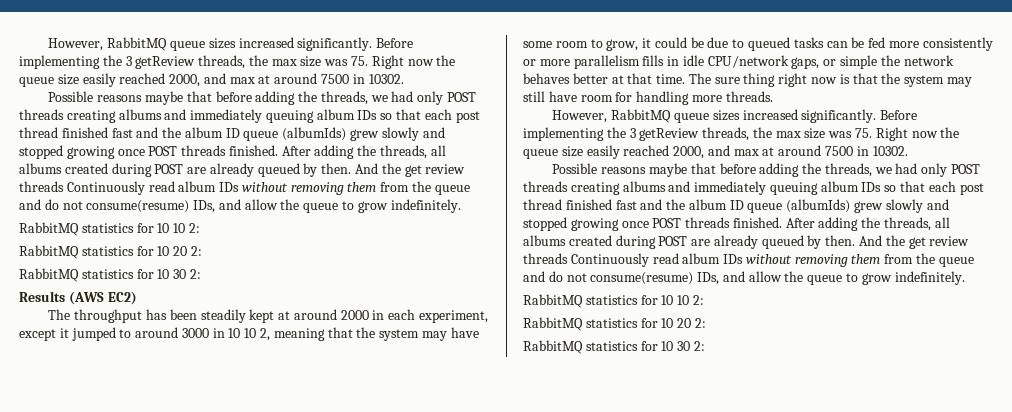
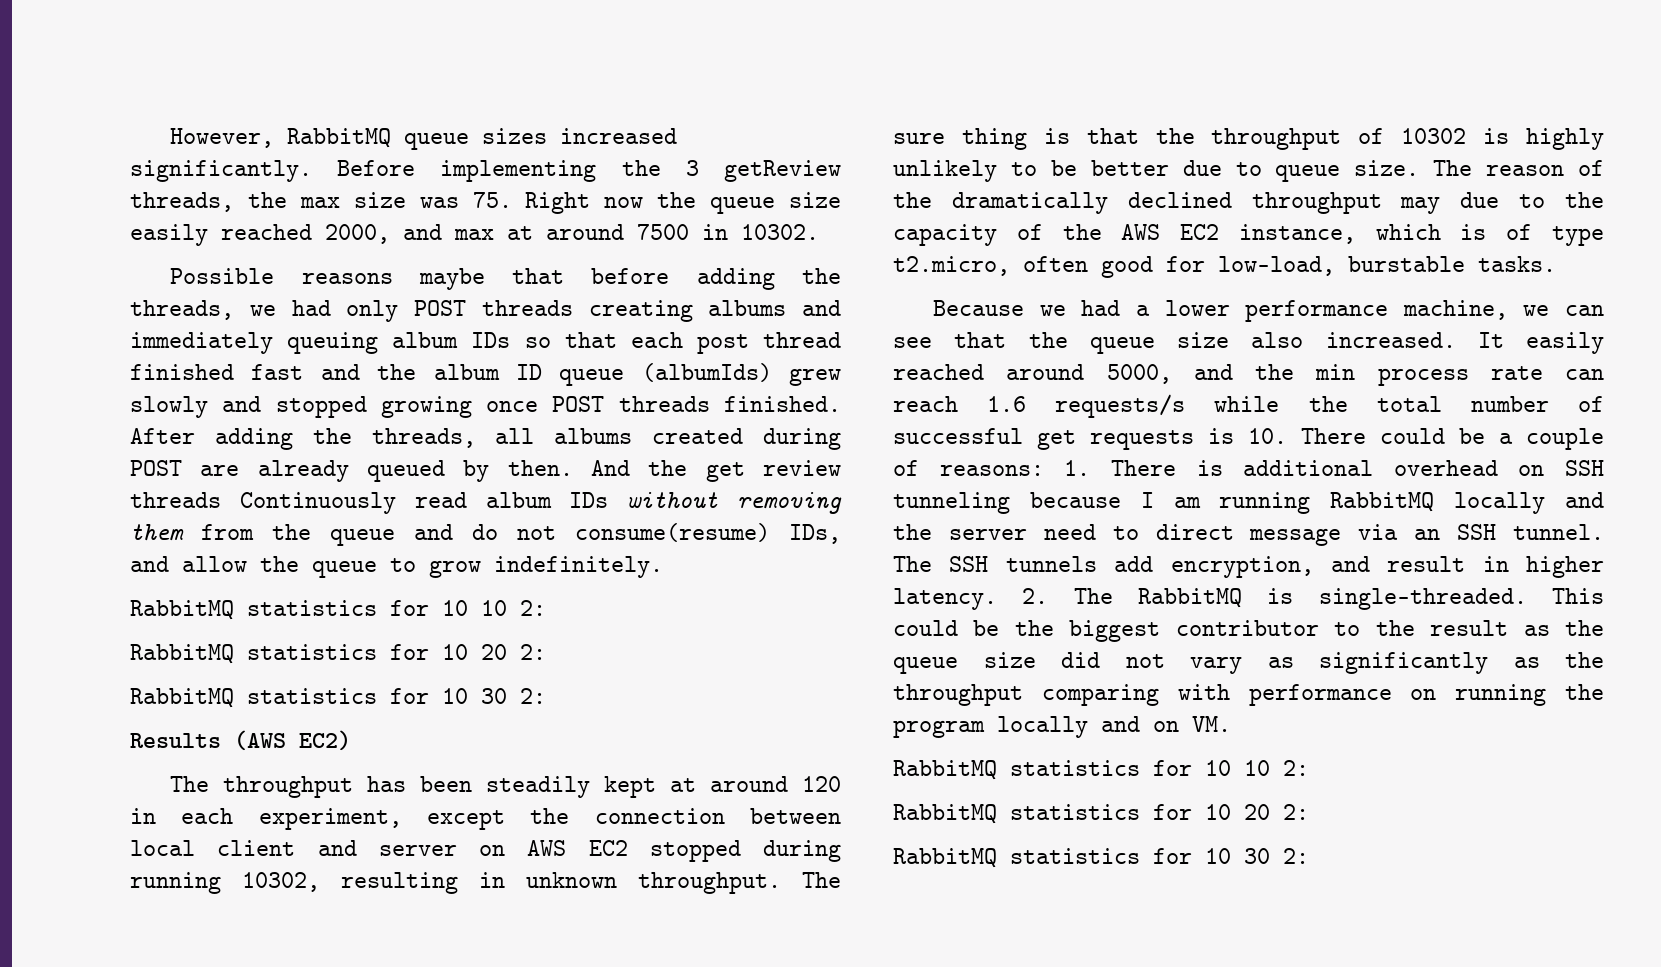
- The throughput has been steadily kept at around 2000 in each experiment, except it jumped to around 3000 in 10 10 2, meaning that the system may have some room to grow, it could be due to queued tasks can be fed more consistently or more parallelism fills in idle CPU/network gaps, or simple the network behaves better at that time.
+ The throughput has been steadily kept at around 120 in each experiment, except the connection between local client and server on AWS EC2 stopped during running 10302, resulting in unknown throughput.
- The sure thing right now is that the system may still have room for handling more threads.
- However, RabbitMQ queue sizes increased significantly. Before implementing the 3 getReview threads, the max size was 75. Right now the queue size easily reached 2000, and max at around 7500 in 10302.
- Possible reasons maybe that before adding the threads, we had only POST threads creating albums and immediately queuing album IDs so that each post thread finished fast and the album ID queue (albumIds) grew slowly and stopped growing once POST threads finished. After adding the threads, all albums created during POST are already queued by then. And the get review threads Continuously read album IDs without removing them from the queue and do not consume(resume) IDs, and allow the queue to grow indefinitely.
+ The sure thing is that the throughput of 10302 is highly unlikely to be better due to queue size. The reason of the dramatically declined throughput may due to the capacity of the AWS EC2 instance, which is of type t2.micro, often good for low-load, burstable tasks.
+ Because we had a lower performance machine, we can see that the queue size also increased. It easily reached around 5000, and the min process rate can reach 1.6 requests/s while the total number of successful get requests is 10. There could be a couple of reasons: 1. There is additional overhead on SSH tunneling because I am running RabbitMQ locally and the server need to direct message via an SSH tunnel. The SSH tunnels add encryption, and result in higher latency. 2. The RabbitMQ is single-threaded. This could be the biggest contributor to the result as the queue size did not vary as significantly as the throughput comparing with performance on running the program locally and on VM.

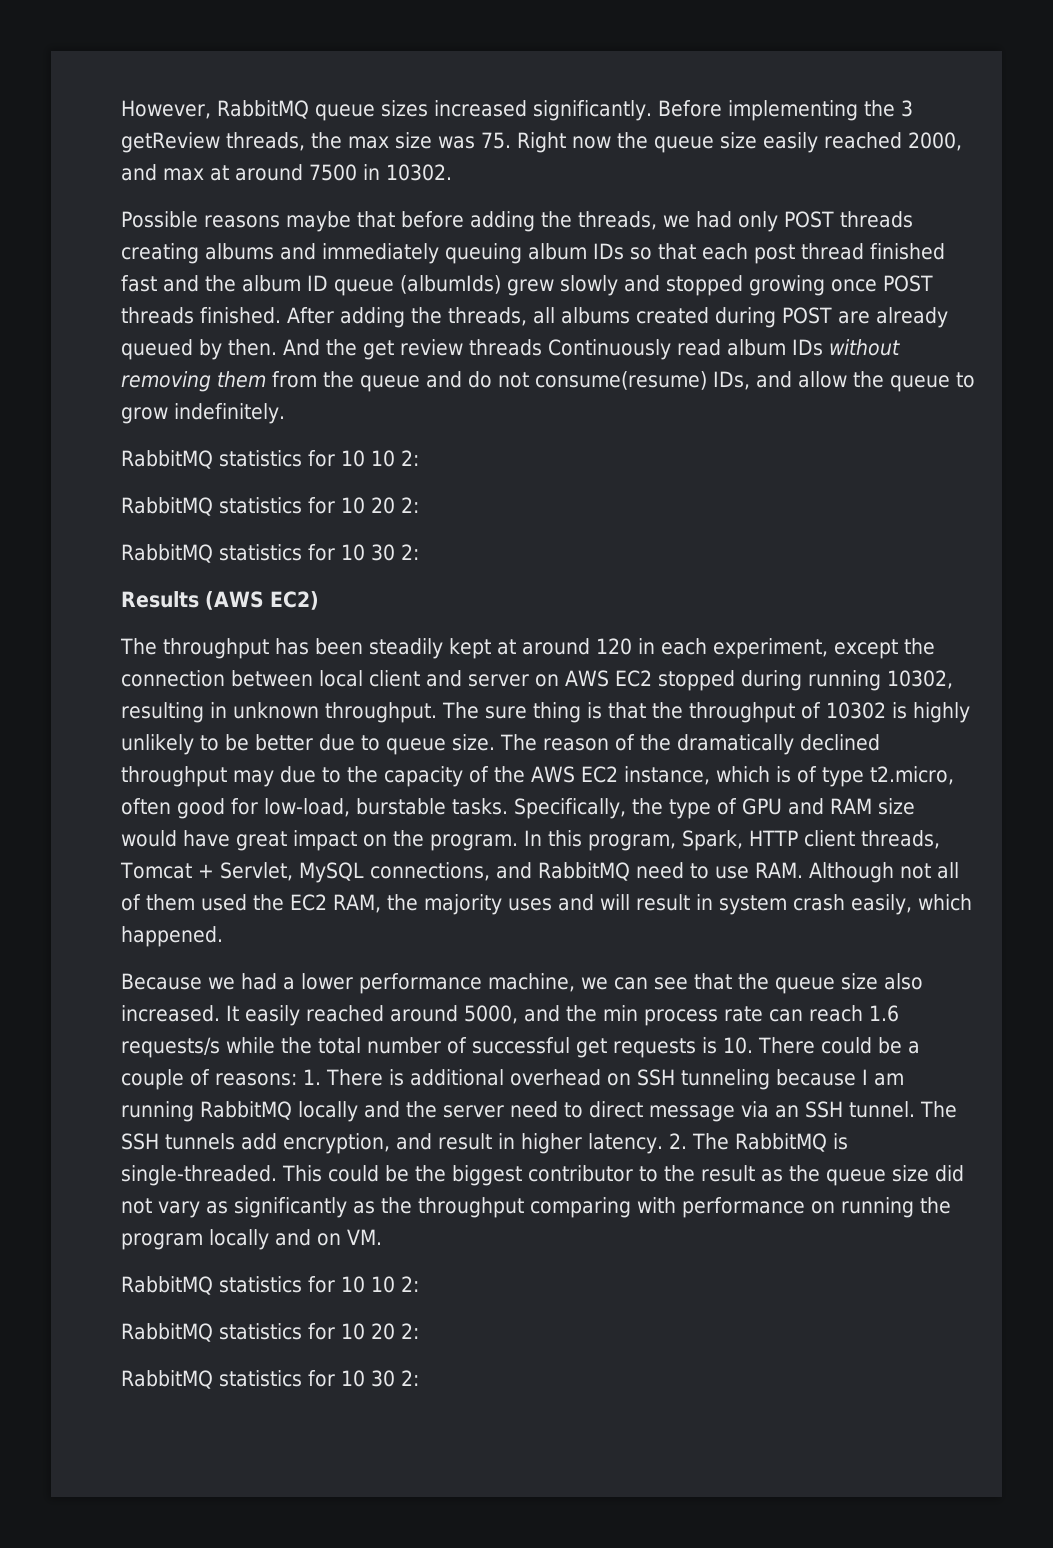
+ Specifically, the type of GPU and RAM size would have great impact on the program. In this program, Spark, HTTP client threads, Tomcat + Servlet, MySQL connections, and RabbitMQ need to use RAM. Although not all of them used the EC2 RAM, the majority uses and will result in system crash easily, which happened.

